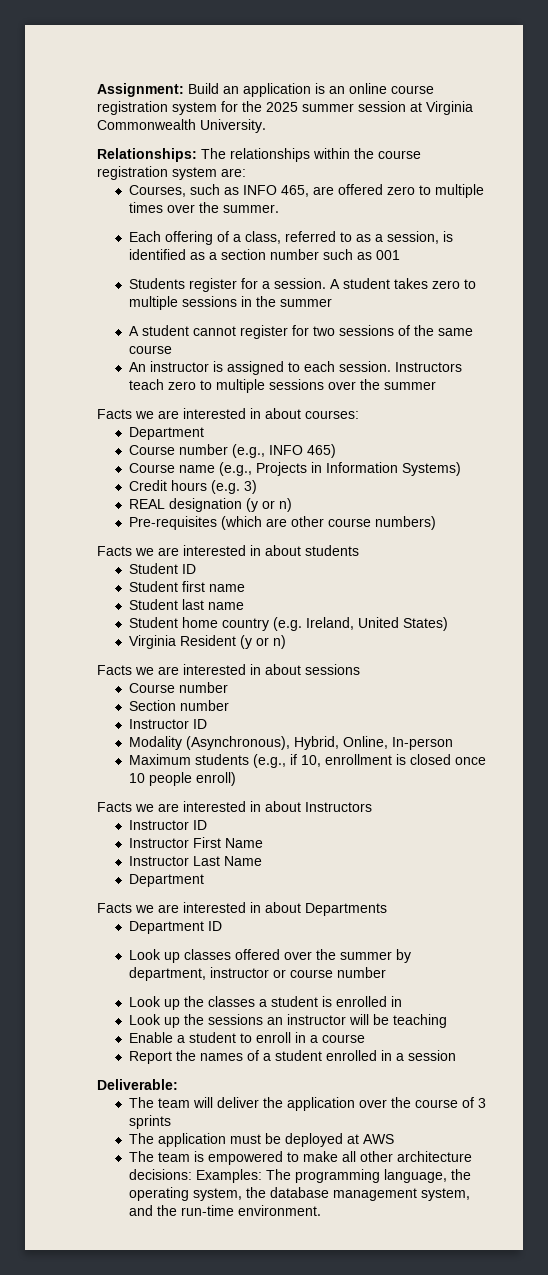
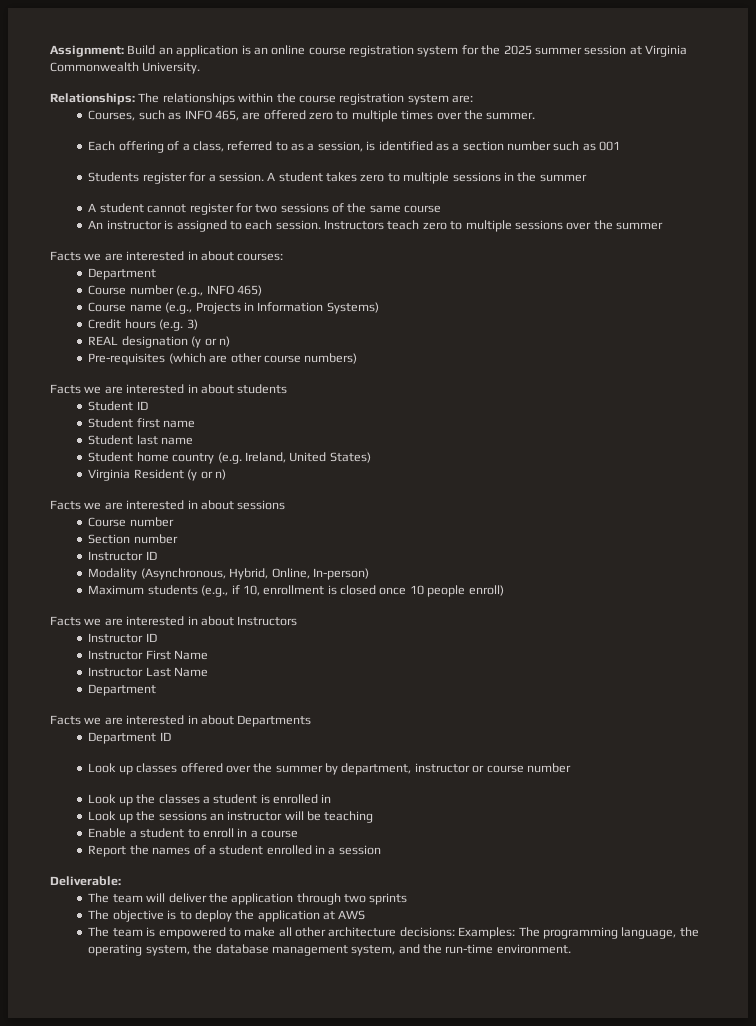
- Modality (Asynchronous), Hybrid, Online, In-person
+ Modality (Asynchronous, Hybrid, Online, In-person)
- The team will deliver the application over the course of 3 sprints
- The application must be deployed at AWS
+ The team will deliver the application through two sprints
+ The objective is to deploy the application at AWS

